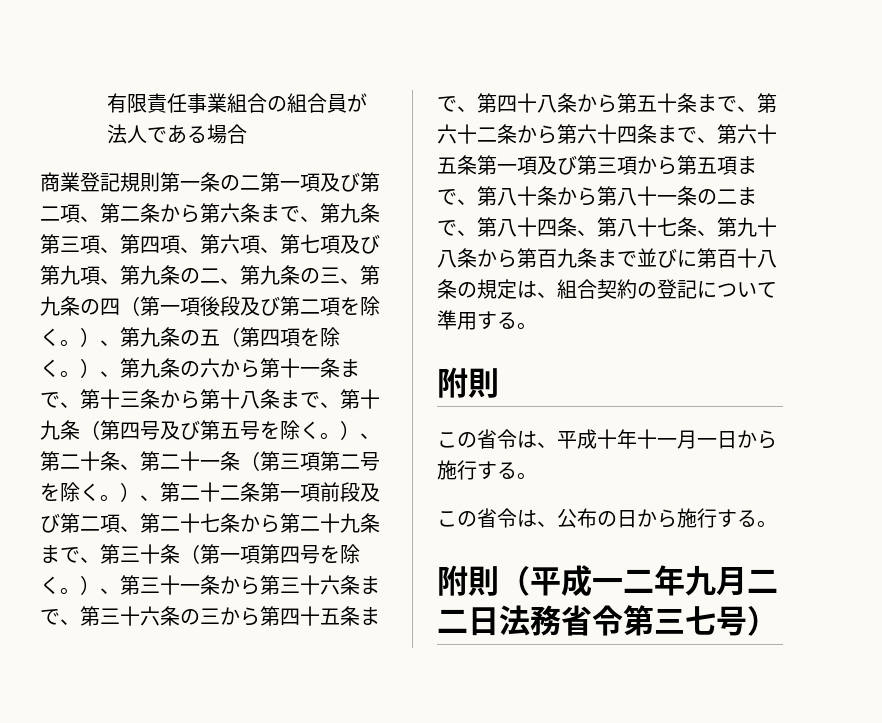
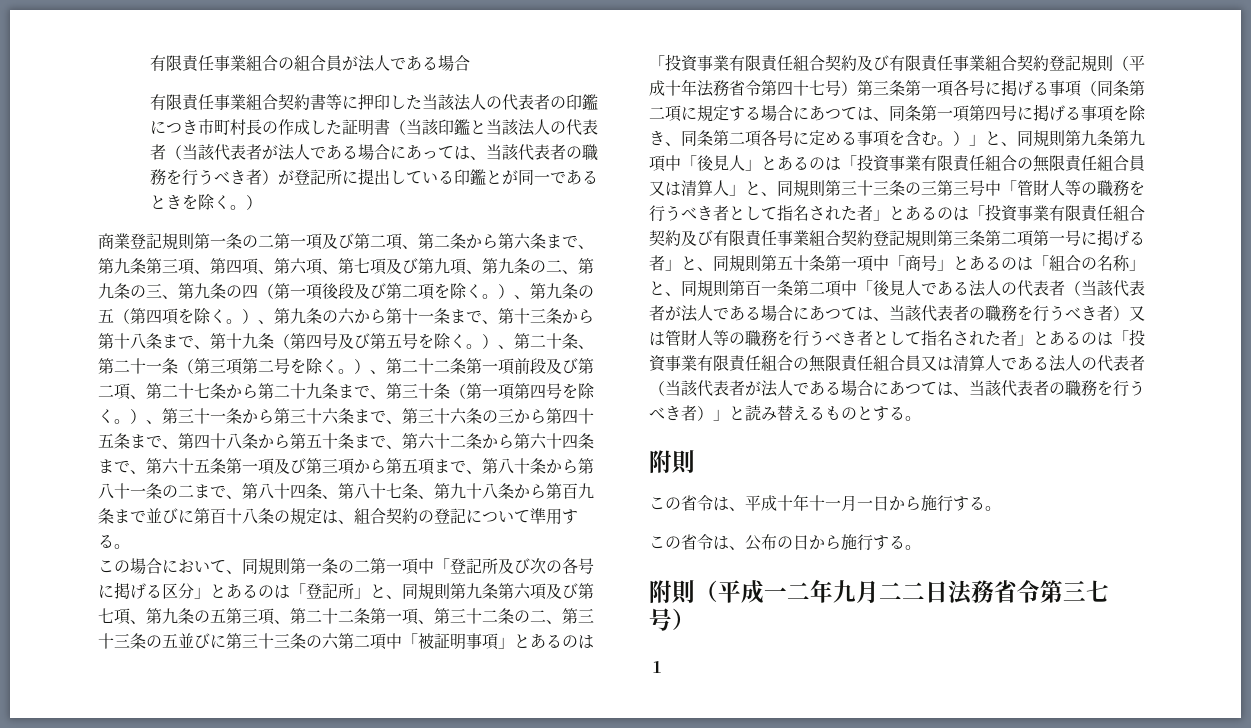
+ 有限責任事業組合契約書等に押印した当該法人の代表者の印鑑につき市町村長の作成した証明書（当該印鑑と当該法人の代表者（当該代表者が法人である場合にあっては、当該代表者の職務を行うべき者）が登記所に提出している印鑑とが同一であるときを除く。）
+ この場合において、同規則第一条の二第一項中「登記所及び次の各号に掲げる区分」とあるのは「登記所」と、同規則第九条第六項及び第七項、第九条の五第三項、第二十二条第一項、第三十二条の二、第三十三条の五並びに第三十三条の六第二項中「被証明事項」とあるのは「投資事業有限責任組合契約及び有限責任事業組合契約登記規則（平成十年法務省令第四十七号）第三条第一項各号に掲げる事項（同条第二項に規定する場合にあつては、同条第一項第四号に掲げる事項を除き、同条第二項各号に定める事項を含む。）」と、同規則第九条第九項中「後見人」とあるのは「投資事業有限責任組合の無限責任組合員又は清算人」と、同規則第三十三条の三第三号中「管財人等の職務を行うべき者として指名された者」とあるのは「投資事業有限責任組合契約及び有限責任事業組合契約登記規則第三条第二項第一号に掲げる者」と、同規則第五十条第一項中「商号」とあるのは「組合の名称」と、同規則第百一条第二項中「後見人である法人の代表者（当該代表者が法人である場合にあつては、当該代表者の職務を行うべき者）又は管財人等の職務を行うべき者として指名された者」とあるのは「投資事業有限責任組合の無限責任組合員又は清算人である法人の代表者（当該代表者が法人である場合にあつては、当該代表者の職務を行うべき者）」と読み替えるものとする。
+ １

